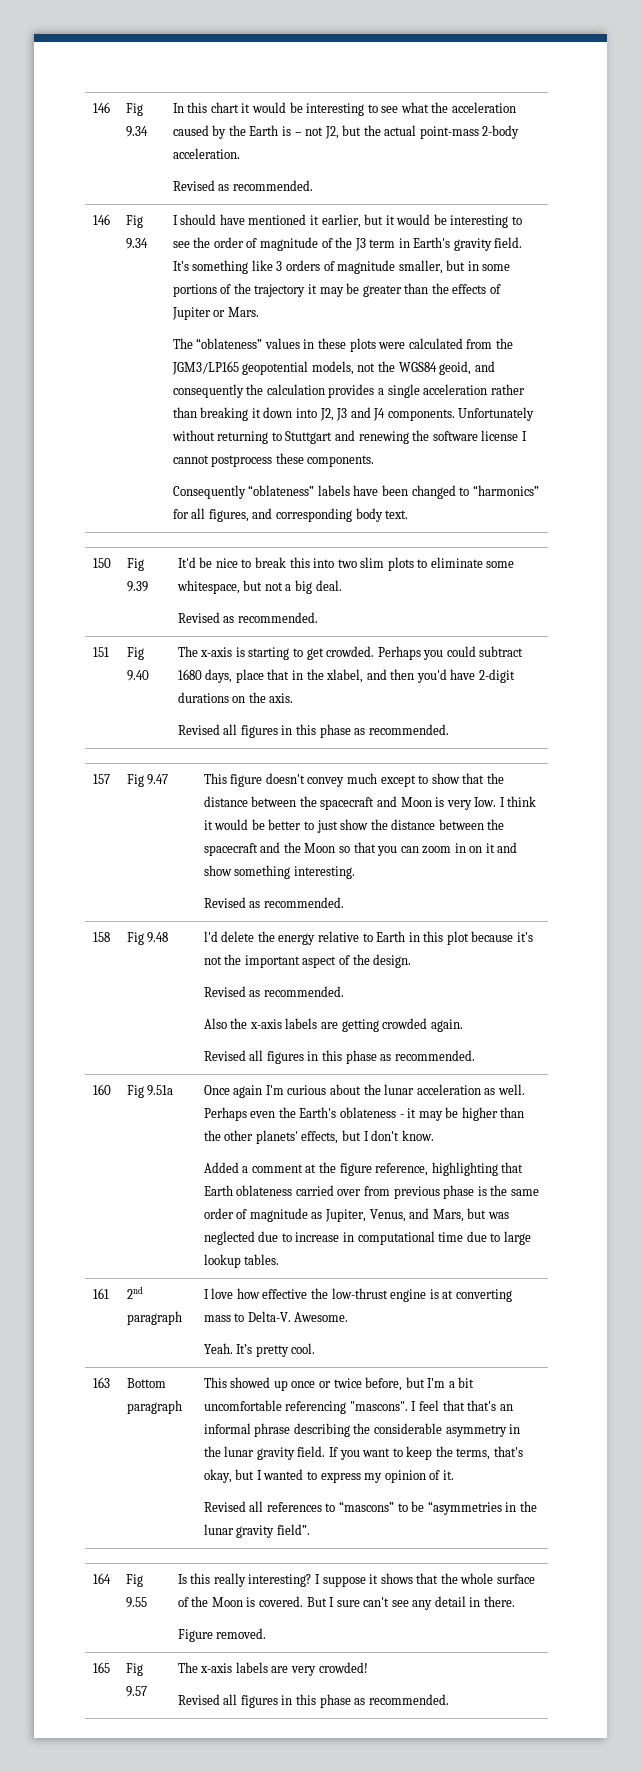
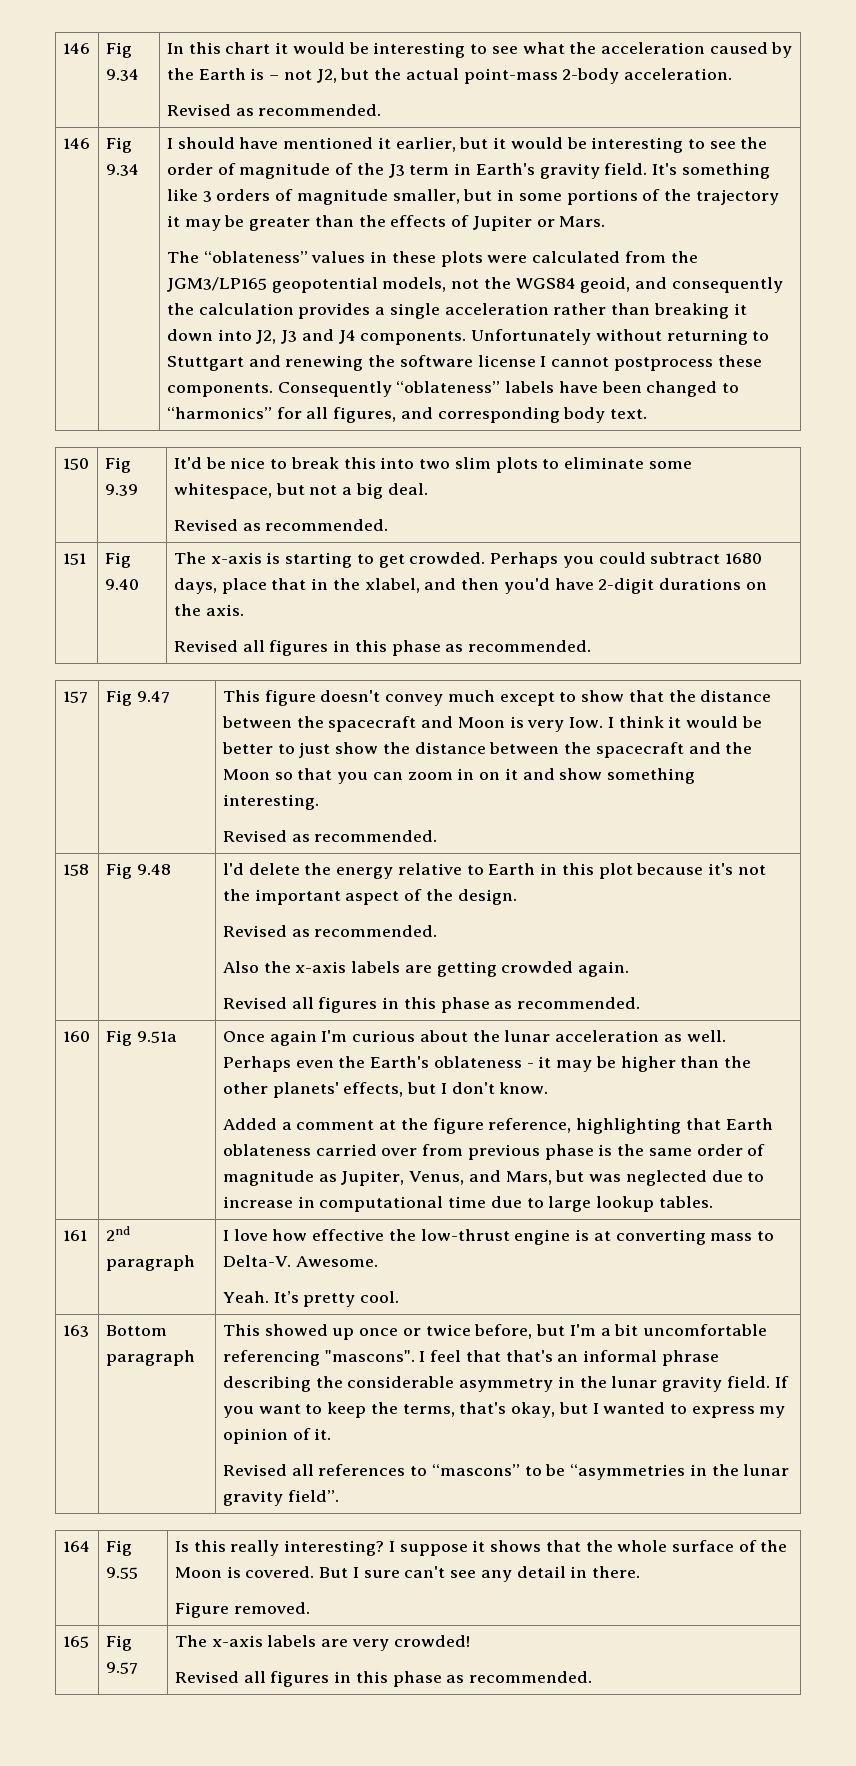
- Unfortunately without returning to Stuttgart and renewing the software license I cannot postprocess these components.
- Consequently “oblateness” labels have been changed to “harmonics” for all figures, and corresponding body text.
+ Unfortunately without returning to Stuttgart and renewing the software license I cannot postprocess these components. Consequently “oblateness” labels have been changed to “harmonics” for all figures, and corresponding body text.

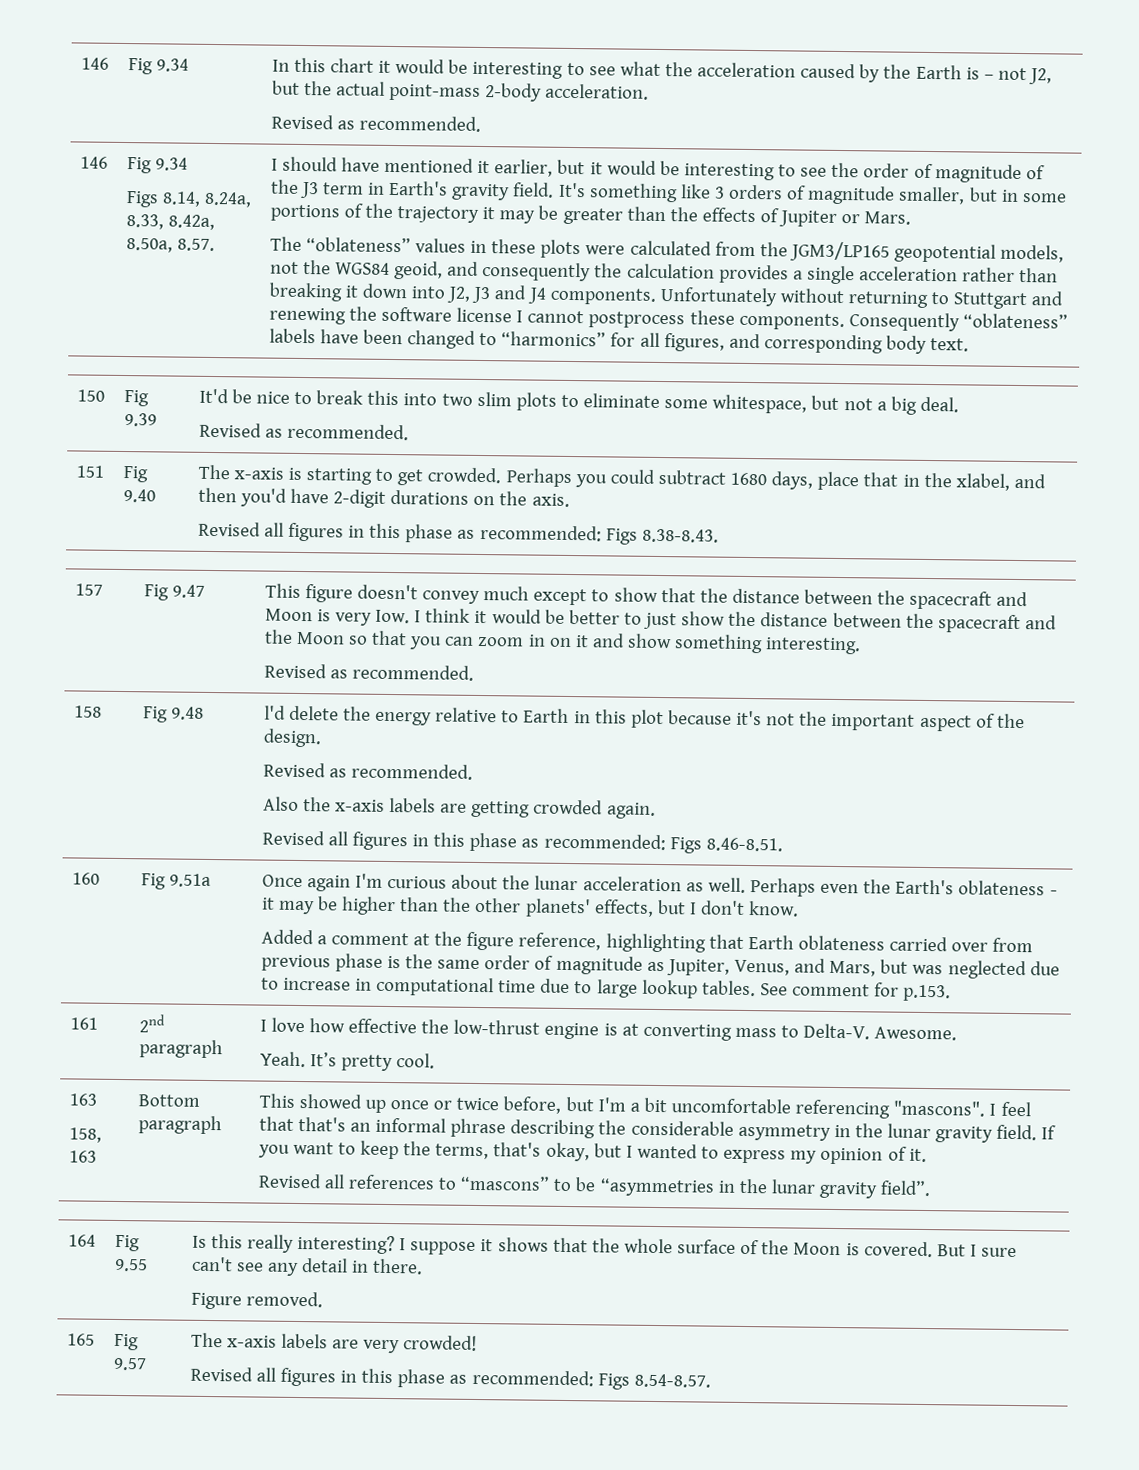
+ Figs 8.14, 8.24a, 8.33, 8.42a, 8.50a, 8.57.
  151 | Fig 9.40 | The x-axis is starting to get crowded. Perhaps you could subtract 1680 days, place that in the xlabel, and then you'd have 2-digit durations on the axis.
- Revised all figures in this phase as recommended.
+ Revised all figures in this phase as recommended: Figs 8.38-8.43.
  Also the x-axis labels are getting crowded again.
- Revised all figures in this phase as recommended.
+ Revised all figures in this phase as recommended: Figs 8.46-8.51.
+ See comment for p.153.
+ 158, 163
  165 | Fig 9.57 | The x-axis labels are very crowded!
- Revised all figures in this phase as recommended.
+ Revised all figures in this phase as recommended: Figs 8.54-8.57.

